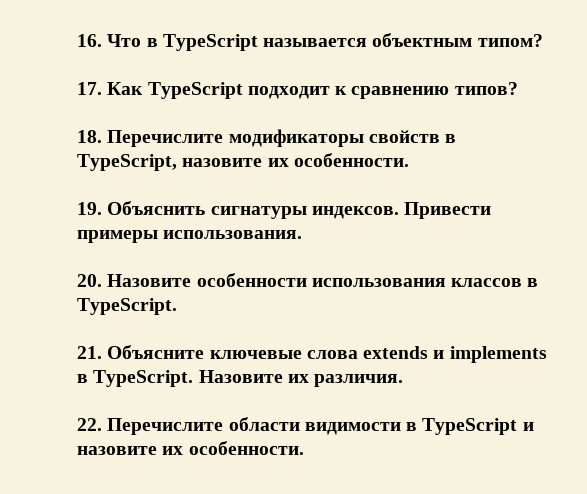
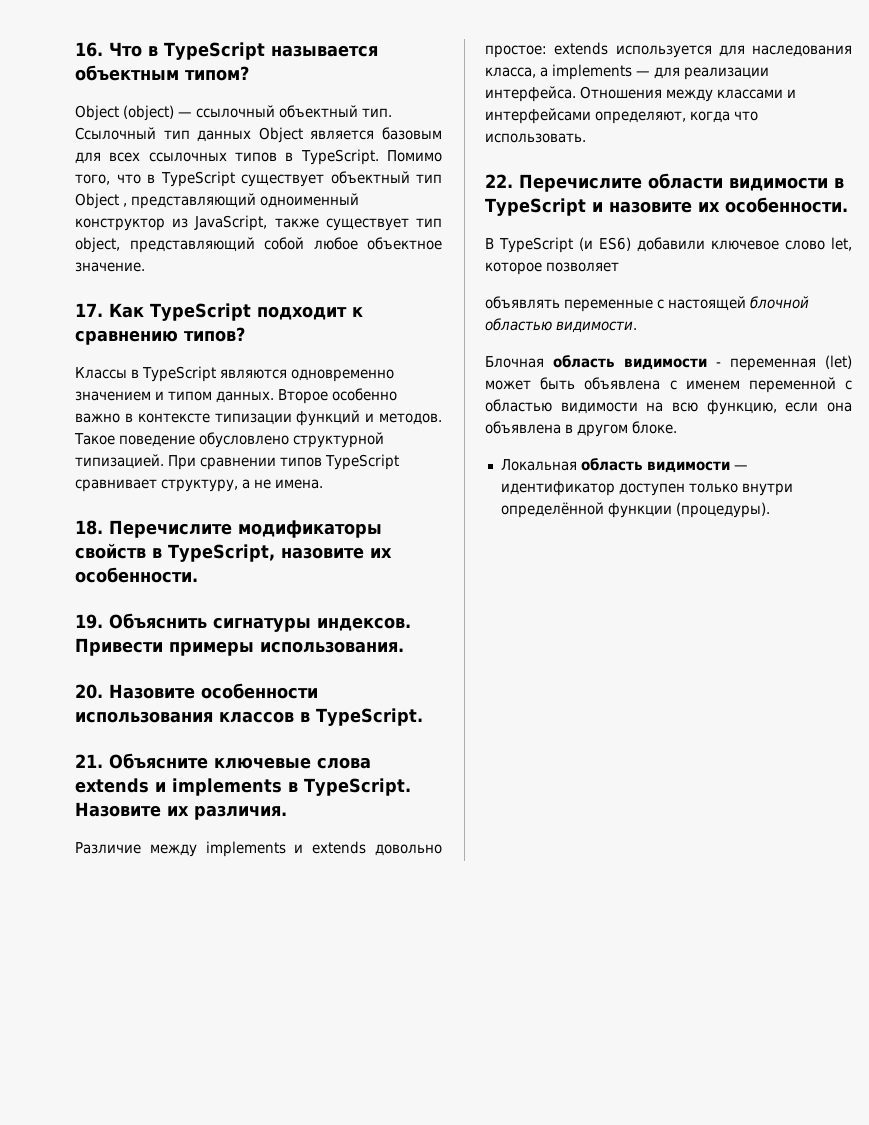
+ Object (object) — ссылочный объектный тип. Ссылочный тип данных Object является базовым для всех ссылочных типов в TypeScript. Помимо того, что в TypeScript существует объектный тип Object , представляющий одноименный конструктор из JavaScript, также существует тип object, представляющий собой любое объектное значение.
+ Классы в TypeScript являются одновременно значением и типом данных. Второе особенно важно в контексте типизации функций и методов. Такое поведение обусловлено структурной типизацией. При сравнении типов TypeScript сравнивает структуру, а не имена.
+ Различие между implements и extends довольно простое: extends используется для наследования класса, а implements — для реализации интерфейса. Отношения между классами и интерфейсами определяют, когда что использовать.
+ В TypeScript (и ES6) добавили ключевое слово let, которое позволяет
+ объявлять переменные с настоящей блочной областью видимости.
+ Блочная область видимости - переменная (let) может быть объявлена с именем переменной с областью видимости на всю функцию, если она объявлена в другом блоке.
+ Локальная область видимости — идентификатор доступен только внутри определённой функции (процедуры).

